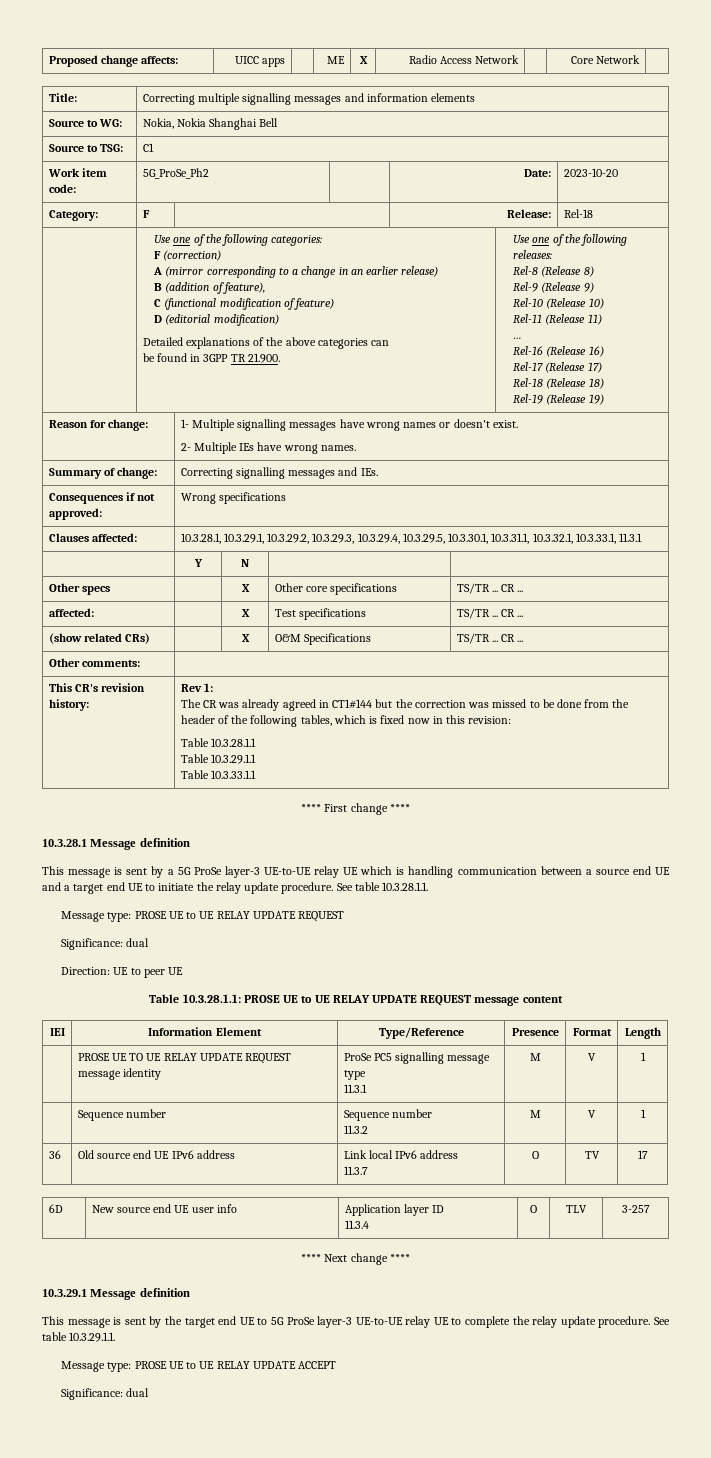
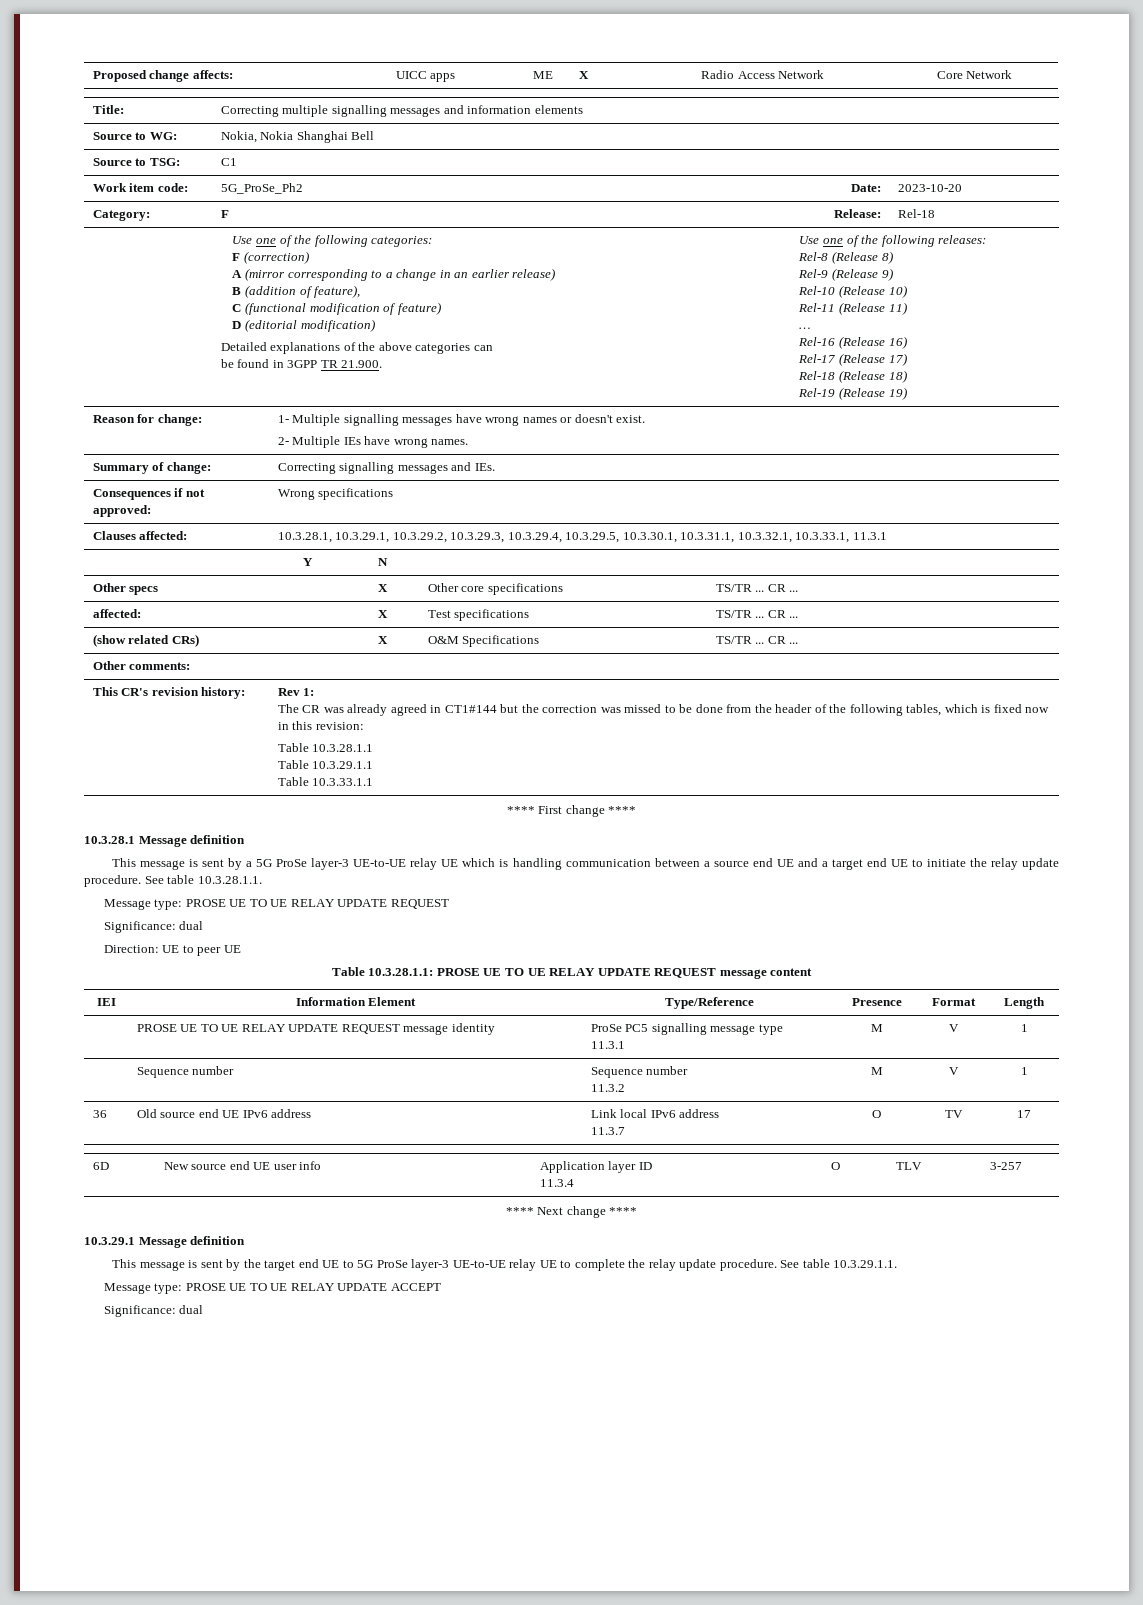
- Message type: PROSE UE to UE RELAY UPDATE REQUEST
+ Message type: PROSE UE TO UE RELAY UPDATE REQUEST
- Table 10.3.28.1.1: PROSE UE to UE RELAY UPDATE REQUEST message content
+ Table 10.3.28.1.1: PROSE UE TO UE RELAY UPDATE REQUEST message content
- Message type: PROSE UE to UE RELAY UPDATE ACCEPT
+ Message type: PROSE UE TO UE RELAY UPDATE ACCEPT

